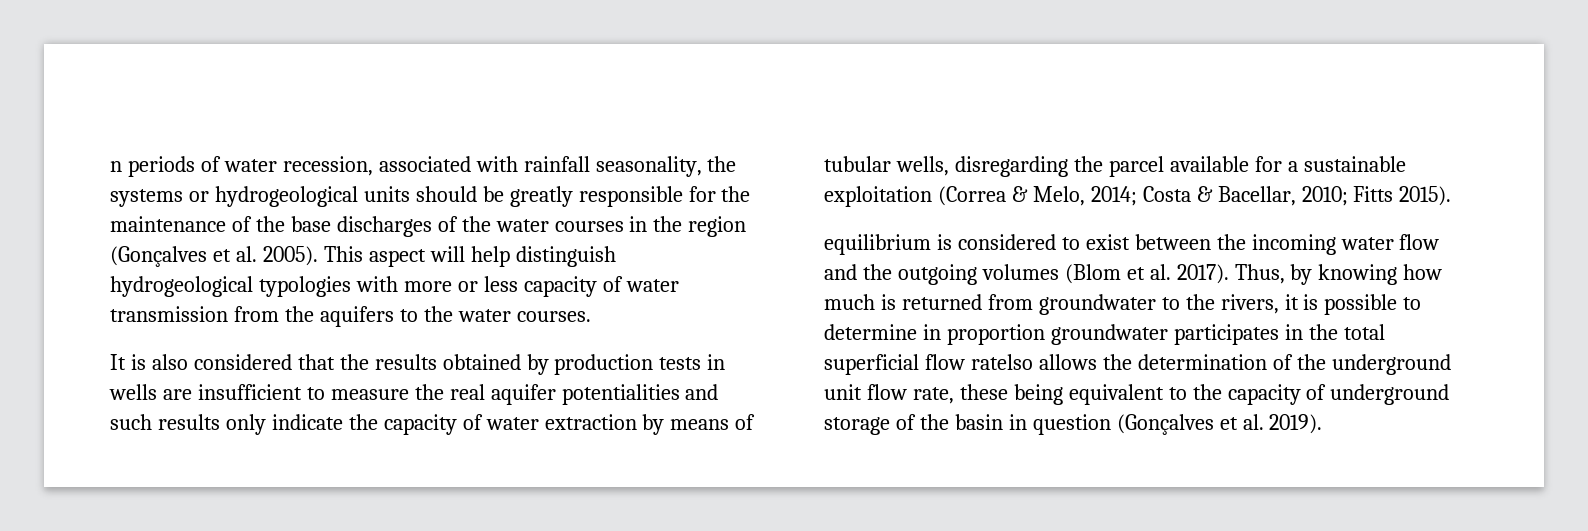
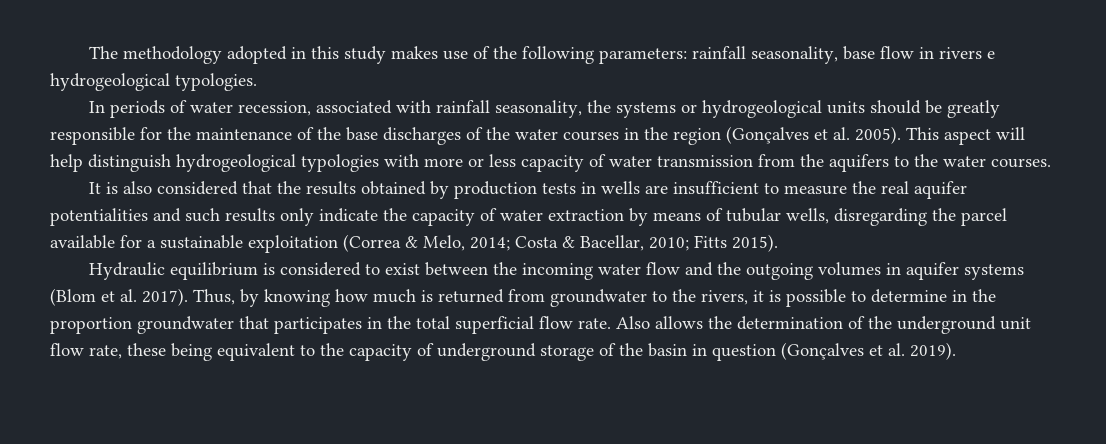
- n periods of water recession, associated with rainfall seasonality, the systems or hydrogeological units should be greatly responsible for the maintenance of the base discharges of the water courses in the region (Gonçalves et al. 2005).
+ The methodology adopted in this study makes use of the following parameters: rainfall seasonality, base flow in rivers e hydrogeological typologies.
+ In periods of water recession, associated with rainfall seasonality, the systems or hydrogeological units should be greatly responsible for the maintenance of the base discharges of the water courses in the region (Gonçalves et al. 2005).
- equilibrium is considered to exist between the incoming water flow and the outgoing volumes (Blom et al. 2017).
+ Hydraulic equilibrium is considered to exist between the incoming water flow and the outgoing volumes in aquifer systems (Blom et al. 2017).
- Thus, by knowing how much is returned from groundwater to the rivers, it is possible to determine in proportion groundwater participates in the total superficial flow ratelso allows the determination of the underground unit flow rate, these being equivalent to the capacity of underground storage of the basin in question (Gonçalves et al. 2019).
+ Thus, by knowing how much is returned from groundwater to the rivers, it is possible to determine in the proportion groundwater that participates in the total superficial flow rate. Also allows the determination of the underground unit flow rate, these being equivalent to the capacity of underground storage of the basin in question (Gonçalves et al. 2019).

